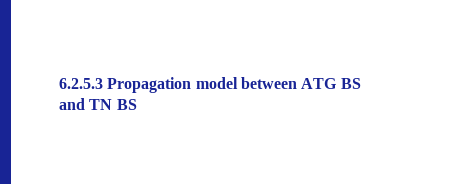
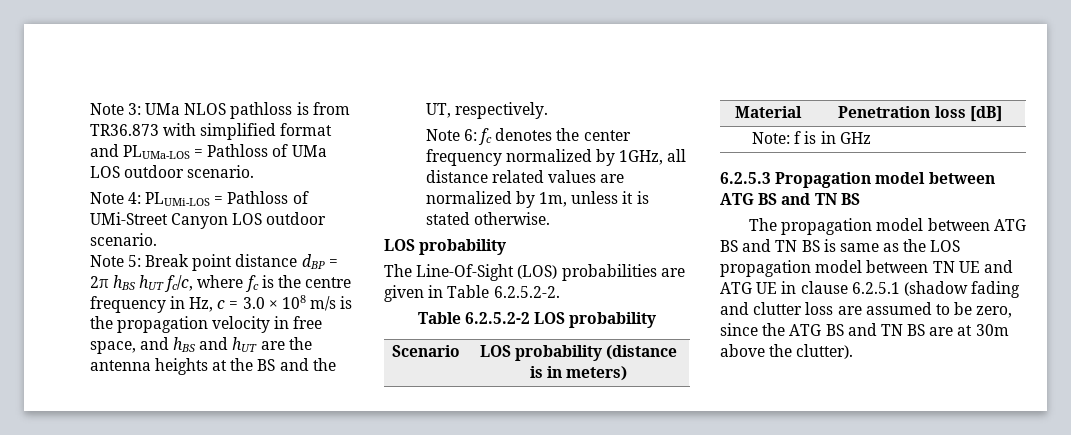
+ Note 3: UMa NLOS pathloss is from TR36.873 with simplified format and PLUMa-LOS = Pathloss of UMa LOS outdoor scenario.
+ Note 4: PLUMi-LOS = Pathloss of UMi-Street Canyon LOS outdoor scenario.
+ Note 5: Break point distance dBP = 2π hBS hUT fc/c, where fc is the centre frequency in Hz, c = 3.0 × 108 m/s is the propagation velocity in free space, and hBS and hUT are the antenna heights at the BS and the UT, respectively.
+ Note 6: fc denotes the center frequency normalized by 1GHz, all distance related values are normalized by 1m, unless it is stated otherwise.
+ LOS probability
+ The Line-Of-Sight (LOS) probabilities are given in Table 6.2.5.2-2.
+ Table 6.2.5.2-2 LOS probability
+ Scenario | LOS probability (distance is in meters)
+ Material | Penetration loss [dB]
+ Note: f is in GHz
+ The propagation model between ATG BS and TN BS is same as the LOS propagation model between TN UE and ATG UE in clause 6.2.5.1 (shadow fading and clutter loss are assumed to be zero, since the ATG BS and TN BS are at 30m above the clutter).

